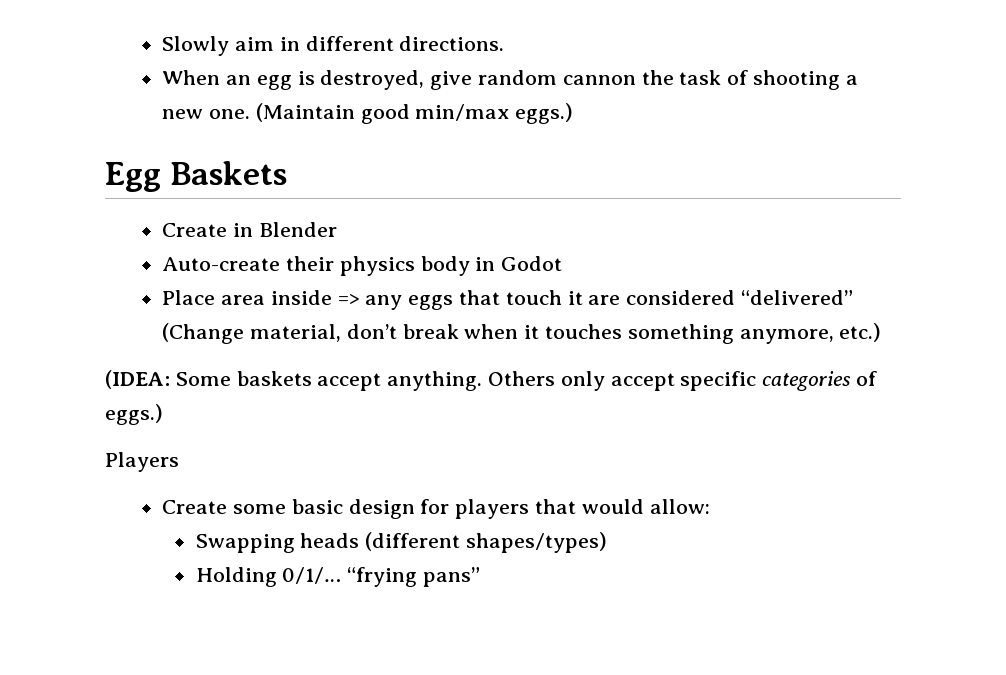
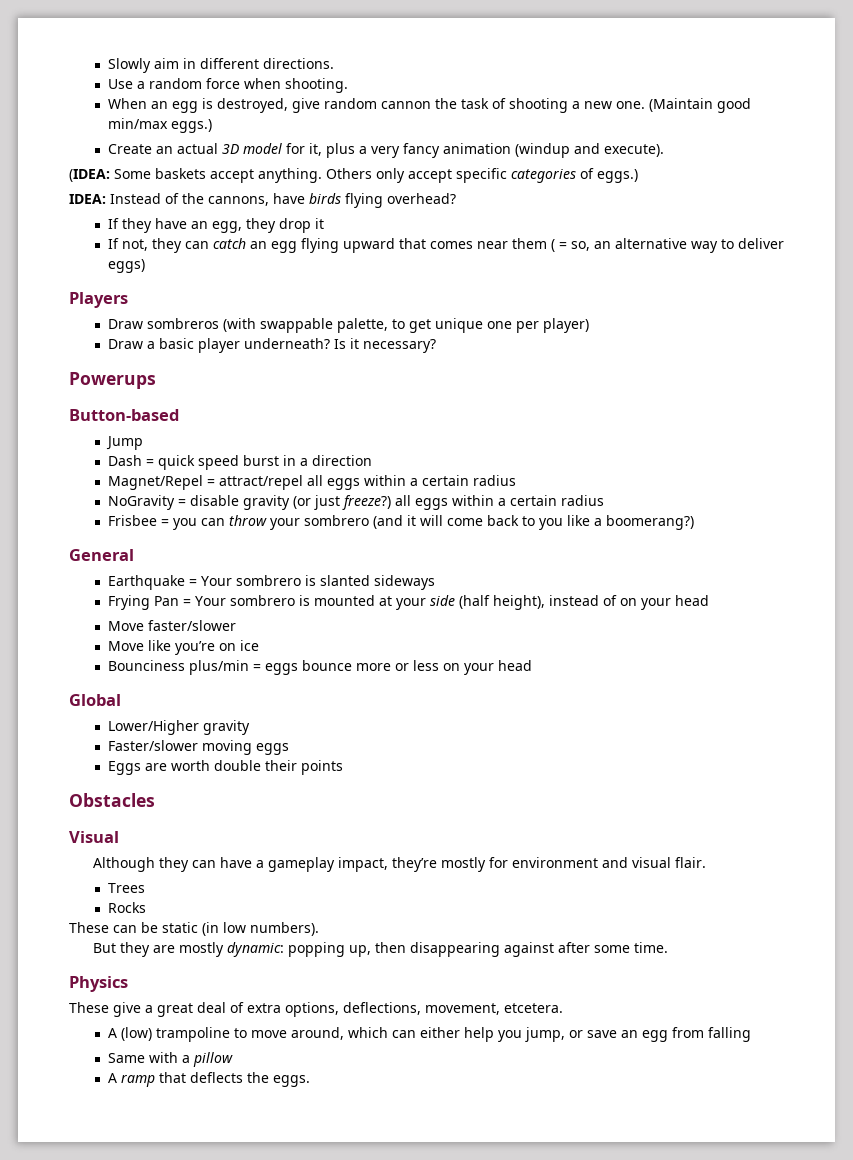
+ Use a random force when shooting.
- Egg Baskets
- Create in Blender
- Auto-create their physics body in Godot
- Place area inside => any eggs that touch it are considered “delivered” (Change material, don’t break when it touches something anymore, etc.)
+ Create an actual 3D model for it, plus a very fancy animation (windup and execute).
+ IDEA: Instead of the cannons, have birds flying overhead?
+ If they have an egg, they drop it
+ If not, they can catch an egg flying upward that comes near them ( = so, an alternative way to deliver eggs)
  Players
- Create some basic design for players that would allow:
- Swapping heads (different shapes/types)
- Holding 0/1/… “frying pans”
+ Draw sombreros (with swappable palette, to get unique one per player)
+ Draw a basic player underneath? Is it necessary?
+ Powerups
+ Button-based
+ Jump
+ Dash = quick speed burst in a direction
+ Magnet/Repel = attract/repel all eggs within a certain radius
+ NoGravity = disable gravity (or just freeze?) all eggs within a certain radius
+ Frisbee = you can throw your sombrero (and it will come back to you like a boomerang?)
+ General
+ Earthquake = Your sombrero is slanted sideways
+ Frying Pan = Your sombrero is mounted at your side (half height), instead of on your head
+ Move faster/slower
+ Move like you’re on ice
+ Bounciness plus/min = eggs bounce more or less on your head
+ Global
+ Lower/Higher gravity
+ Faster/slower moving eggs
+ Eggs are worth double their points
+ Obstacles
+ Visual
+ Although they can have a gameplay impact, they’re mostly for environment and visual flair.
+ Trees
+ Rocks
+ These can be static (in low numbers).
+ But they are mostly dynamic: popping up, then disappearing against after some time.
+ Physics
+ These give a great deal of extra options, deflections, movement, etcetera.
+ A (low) trampoline to move around, which can either help you jump, or save an egg from falling
+ Same with a pillow
+ A ramp that deflects the eggs.

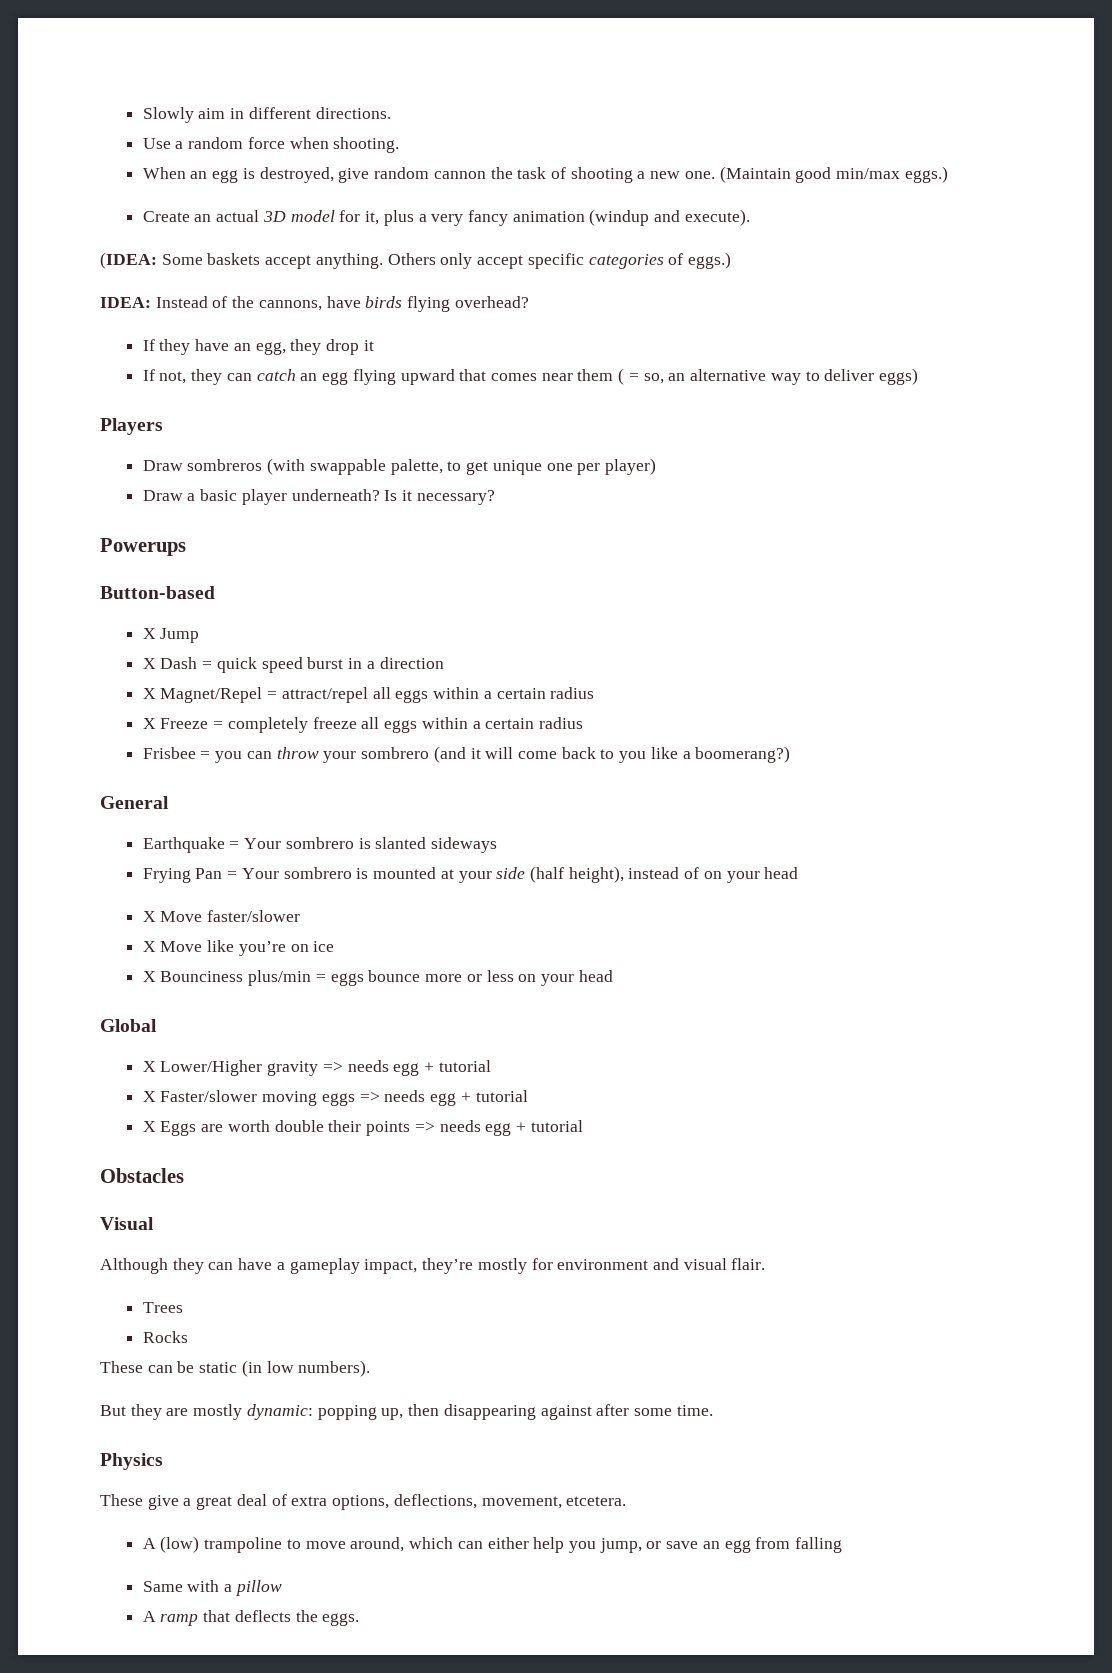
- Jump
+ X Jump
- Dash = quick speed burst in a direction
+ X Dash = quick speed burst in a direction
- Magnet/Repel = attract/repel all eggs within a certain radius
+ X Magnet/Repel = attract/repel all eggs within a certain radius
- NoGravity = disable gravity (or just freeze?) all eggs within a certain radius
+ X Freeze = completely freeze all eggs within a certain radius
- Move faster/slower
+ X Move faster/slower
- Move like you’re on ice
+ X Move like you’re on ice
- Bounciness plus/min = eggs bounce more or less on your head
+ X Bounciness plus/min = eggs bounce more or less on your head
- Lower/Higher gravity
- Faster/slower moving eggs
- Eggs are worth double their points
+ X Lower/Higher gravity => needs egg + tutorial
+ X Faster/slower moving eggs => needs egg + tutorial
+ X Eggs are worth double their points => needs egg + tutorial

